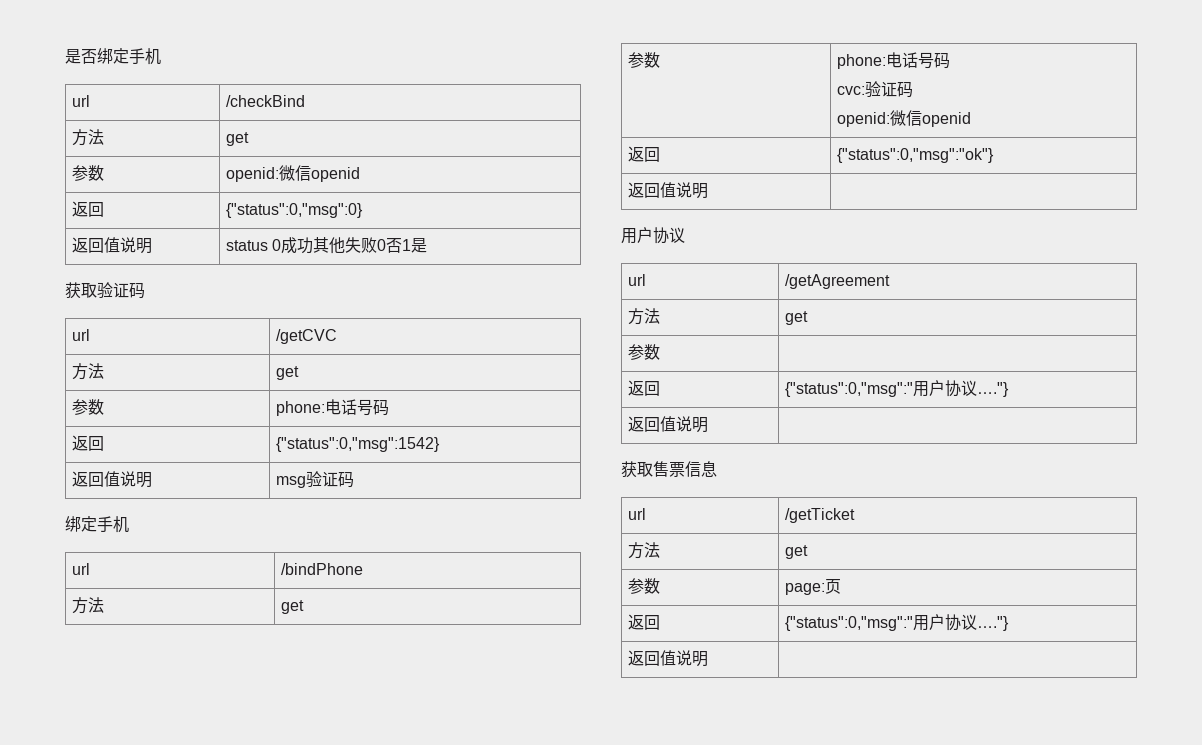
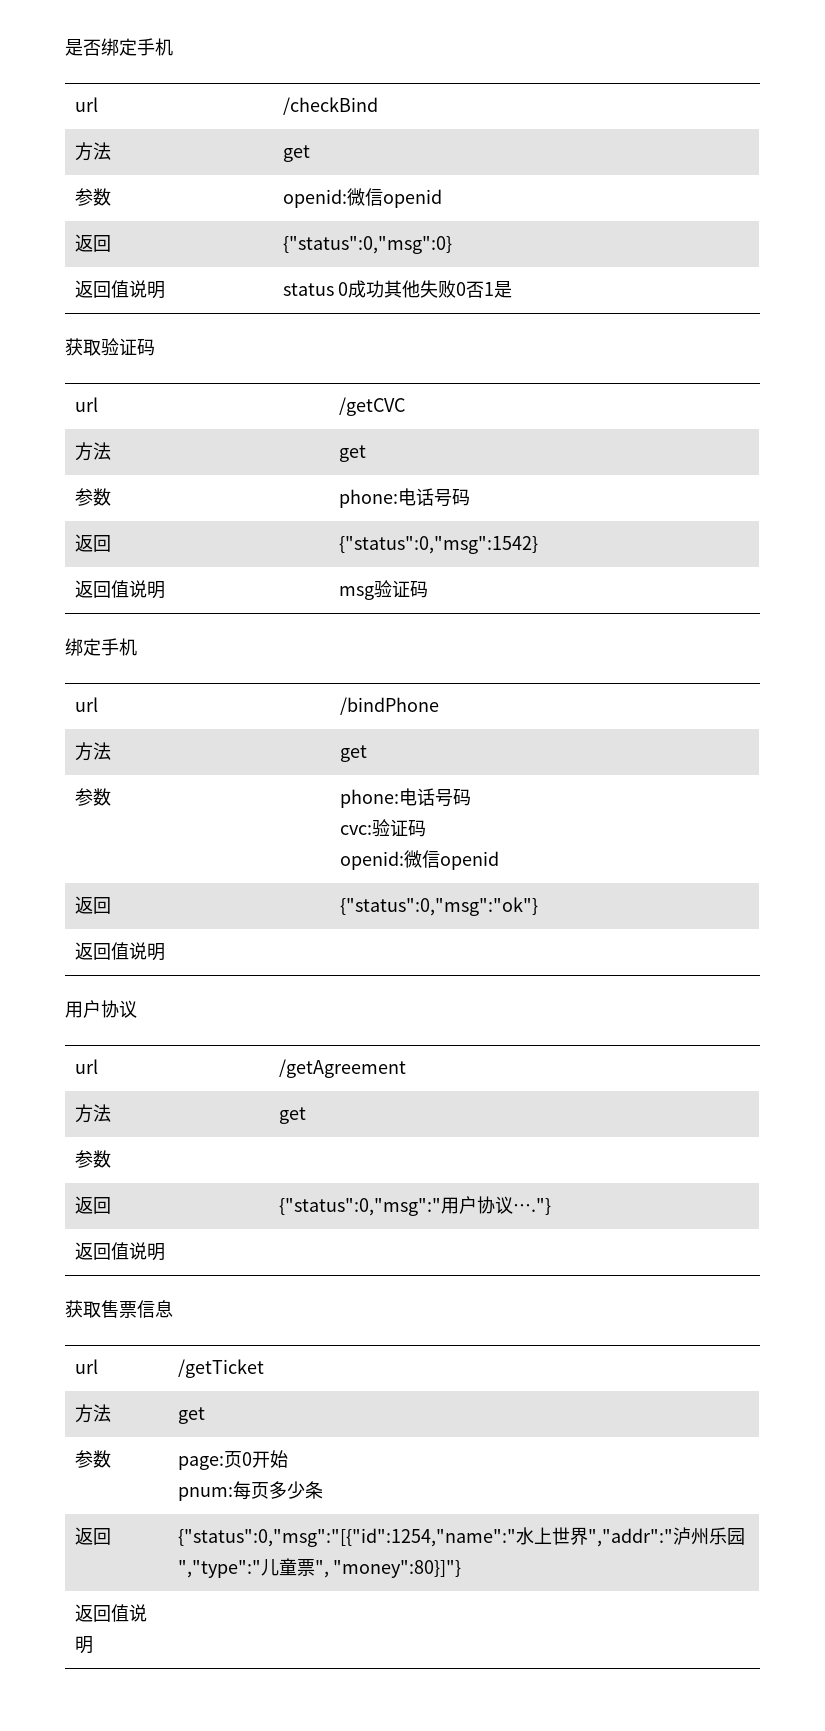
- 参数 | page:页
- 返回 | {"status":0,"msg":"用户协议…."}
+ 参数 | page:页0开始
+ pnum:每页多少条
+ 返回 | {"status":0,"msg":"[{"id":1254,"name":"水上世界","addr":"泸州乐园","type":"儿童票", "money":80}]"}

